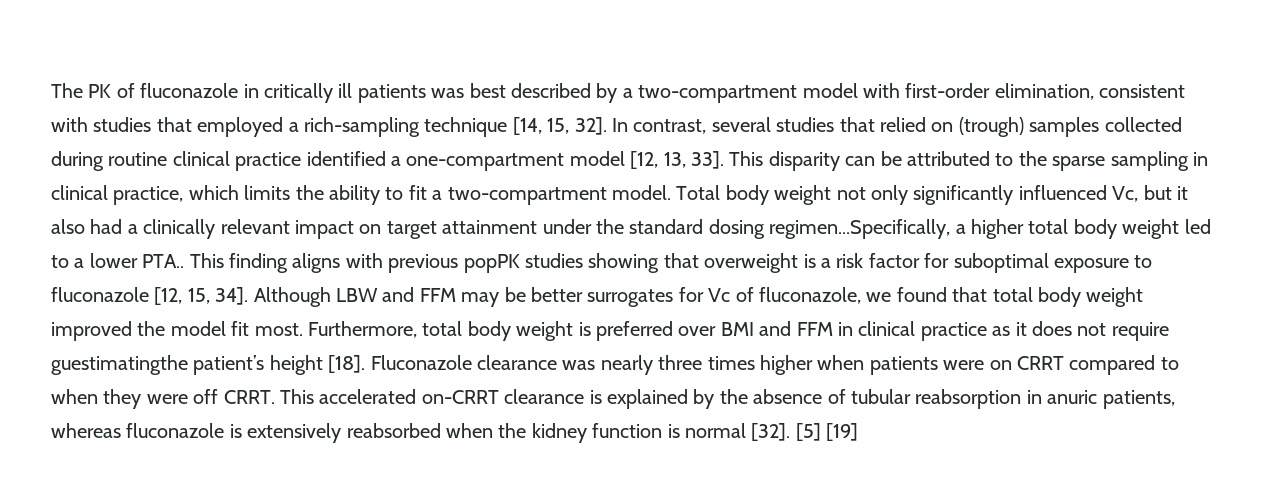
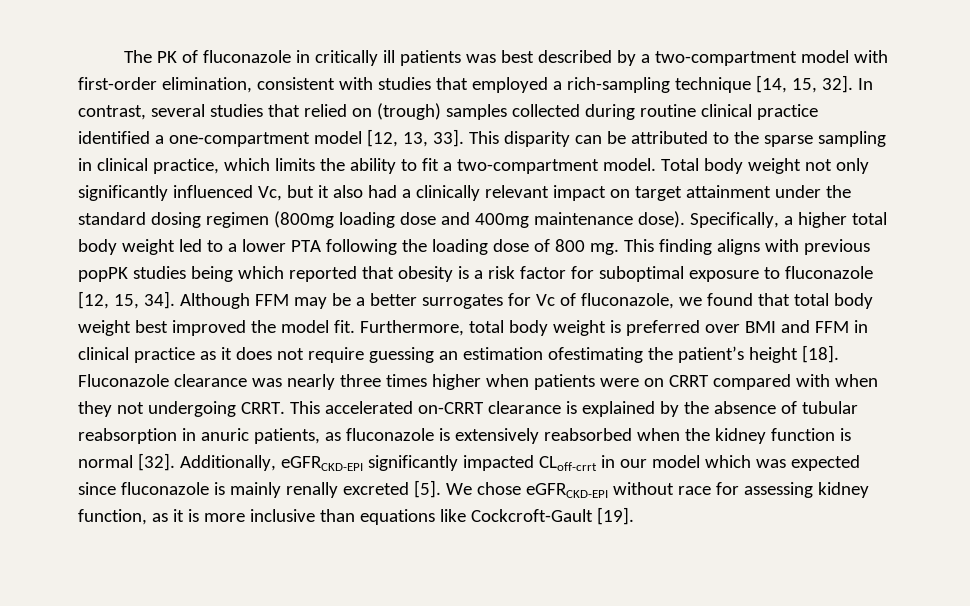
- Total body weight not only significantly influenced Vc, but it also had a clinically relevant impact on target attainment under the standard dosing regimen...Specifically, a higher total body weight led to a lower PTA..
+ Total body weight not only significantly influenced Vc, but it also had a clinically relevant impact on target attainment under the standard dosing regimen (800mg loading dose and 400mg maintenance dose). Specifically, a higher total body weight led to a lower PTA following the loading dose of 800 mg.
- This finding aligns with previous popPK studies showing that overweight is a risk factor for suboptimal exposure to fluconazole [12, 15, 34].
+ This finding aligns with previous popPK studies being which reported that obesity is a risk factor for suboptimal exposure to fluconazole [12, 15, 34].
- Although LBW and FFM may be better surrogates for Vc of fluconazole, we found that total body weight improved the model fit most.
+ Although FFM may be a better surrogates for Vc of fluconazole, we found that total body weight best improved the model fit.
- Furthermore, total body weight is preferred over BMI and FFM in clinical practice as it does not require guestimatingthe patient’s height [18].
+ Furthermore, total body weight is preferred over BMI and FFM in clinical practice as it does not require guessing an estimation ofestimating the patient’s height [18].
- Fluconazole clearance was nearly three times higher when patients were on CRRT compared to when they were off CRRT.
+ Fluconazole clearance was nearly three times higher when patients were on CRRT compared with when they not undergoing CRRT.
- This accelerated on-CRRT clearance is explained by the absence of tubular reabsorption in anuric patients, whereas fluconazole is extensively reabsorbed when the kidney function is normal [32].
+ This accelerated on-CRRT clearance is explained by the absence of tubular reabsorption in anuric patients, as fluconazole is extensively reabsorbed when the kidney function is normal [32].
- [5] [19]
+ Additionally, eGFRCKD-EPI significantly impacted CLoff-crrt in our model which was expected since fluconazole is mainly renally excreted [5]. We chose eGFRCKD-EPI without race for assessing kidney function, as it is more inclusive than equations like Cockcroft-Gault [19].

